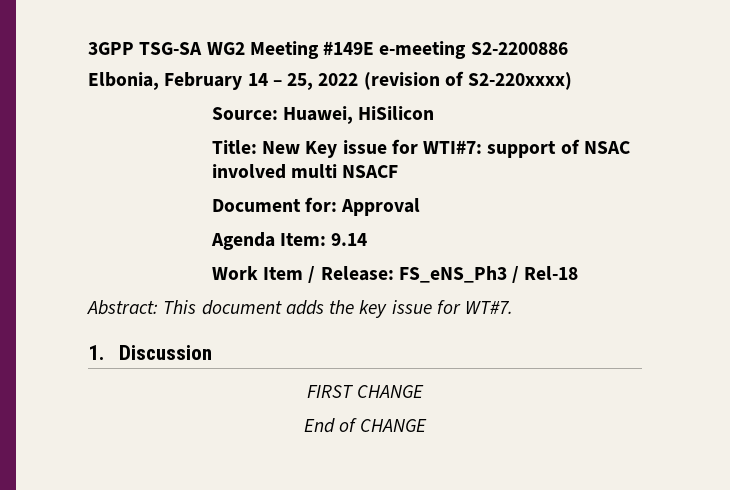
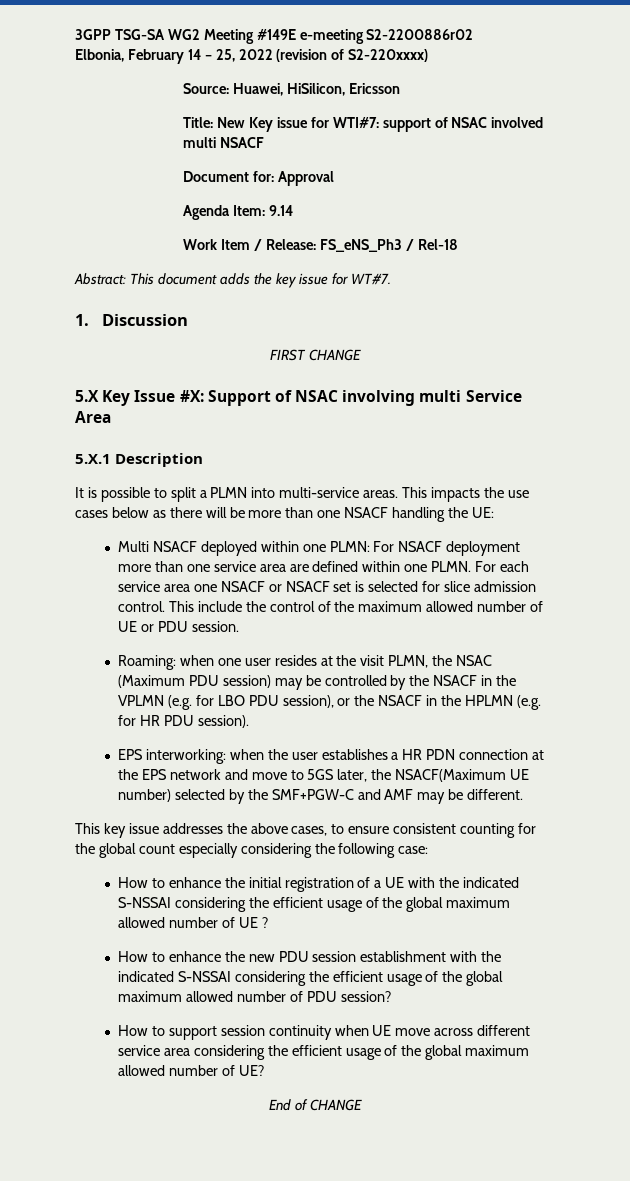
- 3GPP TSG-SA WG2 Meeting #149E e-meeting S2-2200886
+ 3GPP TSG-SA WG2 Meeting #149E e-meeting S2-2200886r02
- Source: Huawei, HiSilicon
+ Source: Huawei, HiSilicon, Ericsson
+ 5.X Key Issue #X: Support of NSAC involving multi Service Area
+ 5.X.1 Description
+ It is possible to split a PLMN into multi-service areas. This impacts the use cases below as there will be more than one NSACF handling the UE:
+ Multi NSACF deployed within one PLMN: For NSACF deployment more than one service area are defined within one PLMN. For each service area one NSACF or NSACF set is selected for slice admission control. This include the control of the maximum allowed number of UE or PDU session.
+ Roaming: when one user resides at the visit PLMN, the NSAC (Maximum PDU session) may be controlled by the NSACF in the VPLMN (e.g. for LBO PDU session), or the NSACF in the HPLMN (e.g. for HR PDU session).
+ EPS interworking: when the user establishes a HR PDN connection at the EPS network and move to 5GS later, the NSACF(Maximum UE number) selected by the SMF+PGW-C and AMF may be different.
+ This key issue addresses the above cases, to ensure consistent counting for the global count especially considering the following case:
+ How to enhance the initial registration of a UE with the indicated S-NSSAI considering the efficient usage of the global maximum allowed number of UE ?
+ How to enhance the new PDU session establishment with the indicated S-NSSAI considering the efficient usage of the global maximum allowed number of PDU session?
+ How to support session continuity when UE move across different service area considering the efficient usage of the global maximum allowed number of UE?

